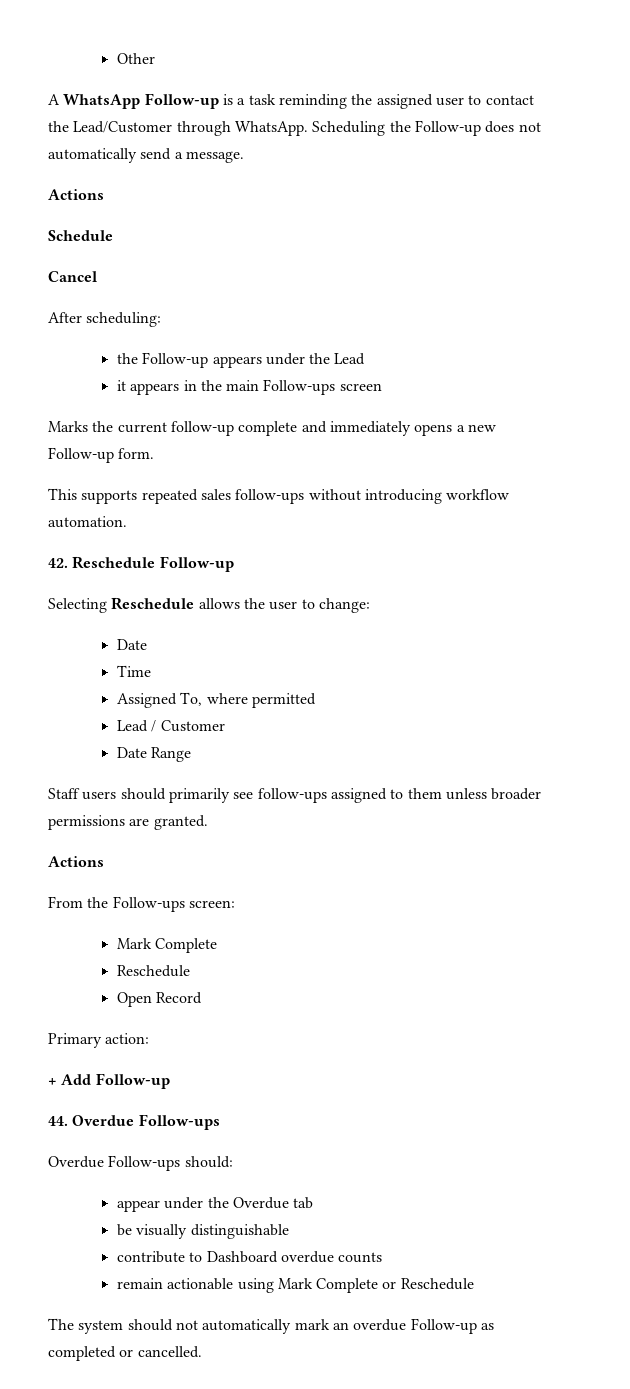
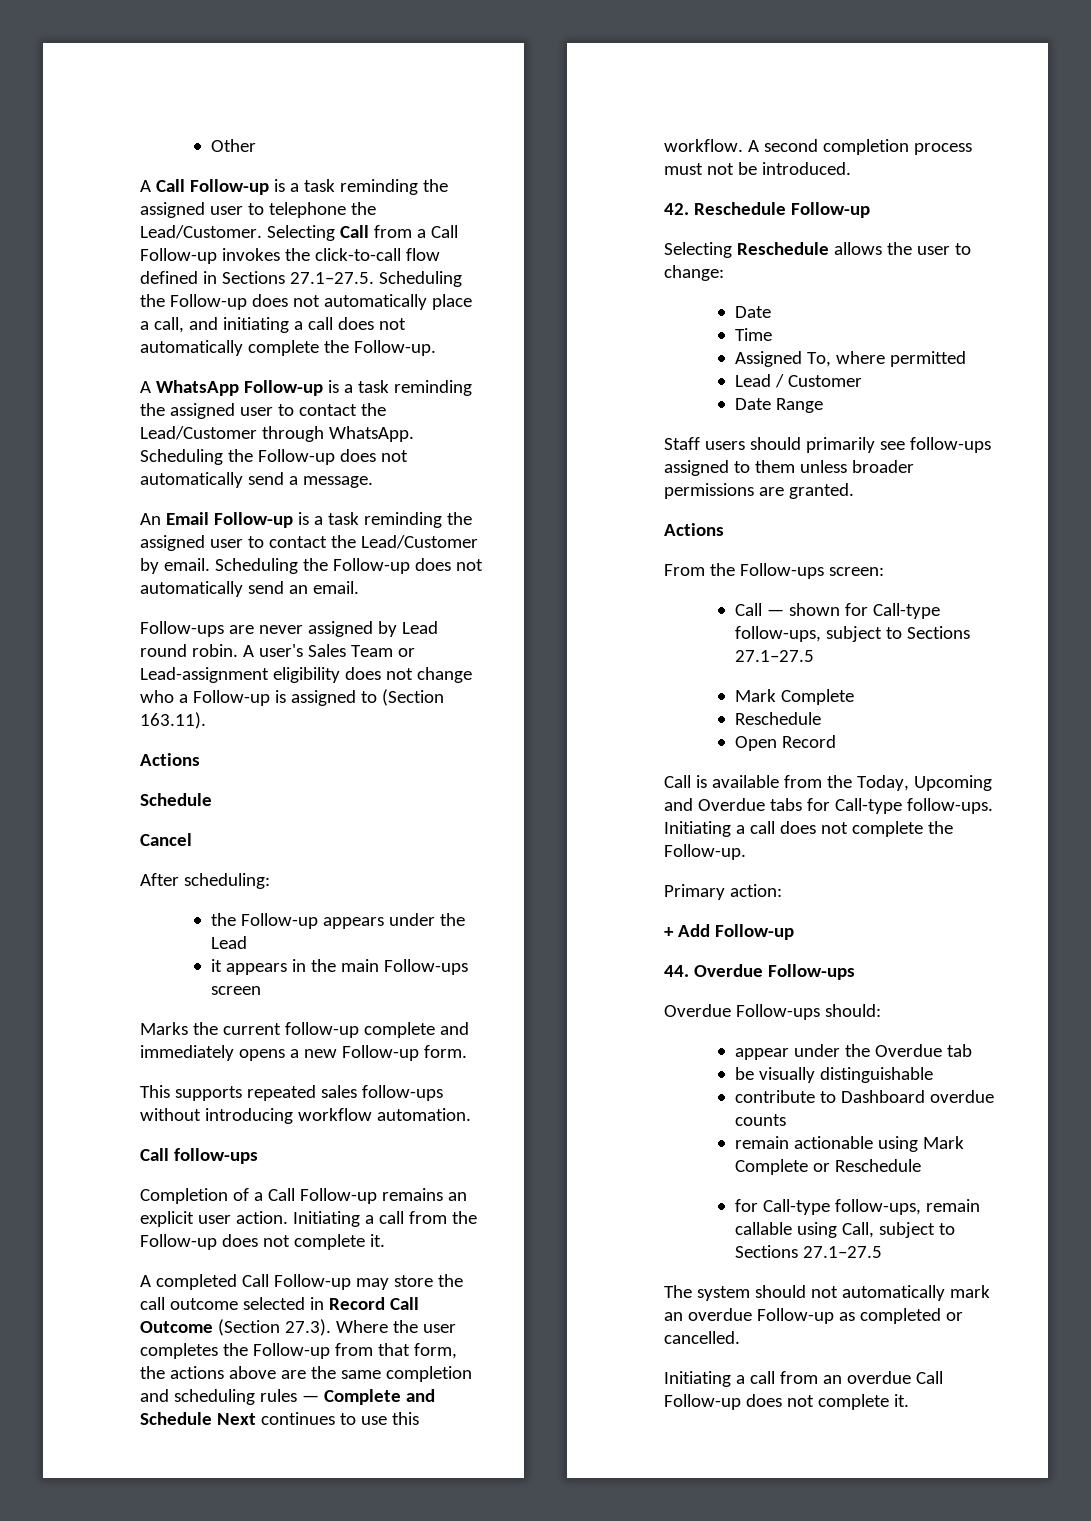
+ A Call Follow-up is a task reminding the assigned user to telephone the Lead/Customer. Selecting Call from a Call Follow-up invokes the click-to-call flow defined in Sections 27.1–27.5. Scheduling the Follow-up does not automatically place a call, and initiating a call does not automatically complete the Follow-up.
+ An Email Follow-up is a task reminding the assigned user to contact the Lead/Customer by email. Scheduling the Follow-up does not automatically send an email.
+ Follow-ups are never assigned by Lead round robin. A user's Sales Team or Lead-assignment eligibility does not change who a Follow-up is assigned to (Section 163.11).
+ Call follow-ups
+ Completion of a Call Follow-up remains an explicit user action. Initiating a call from the Follow-up does not complete it.
+ A completed Call Follow-up may store the call outcome selected in Record Call Outcome (Section 27.3). Where the user completes the Follow-up from that form, the actions above are the same completion and scheduling rules — Complete and Schedule Next continues to use this workflow. A second completion process must not be introduced.
+ Call — shown for Call-type follow-ups, subject to Sections 27.1–27.5
+ Call is available from the Today, Upcoming and Overdue tabs for Call-type follow-ups. Initiating a call does not complete the Follow-up.
+ for Call-type follow-ups, remain callable using Call, subject to Sections 27.1–27.5
+ Initiating a call from an overdue Call Follow-up does not complete it.

